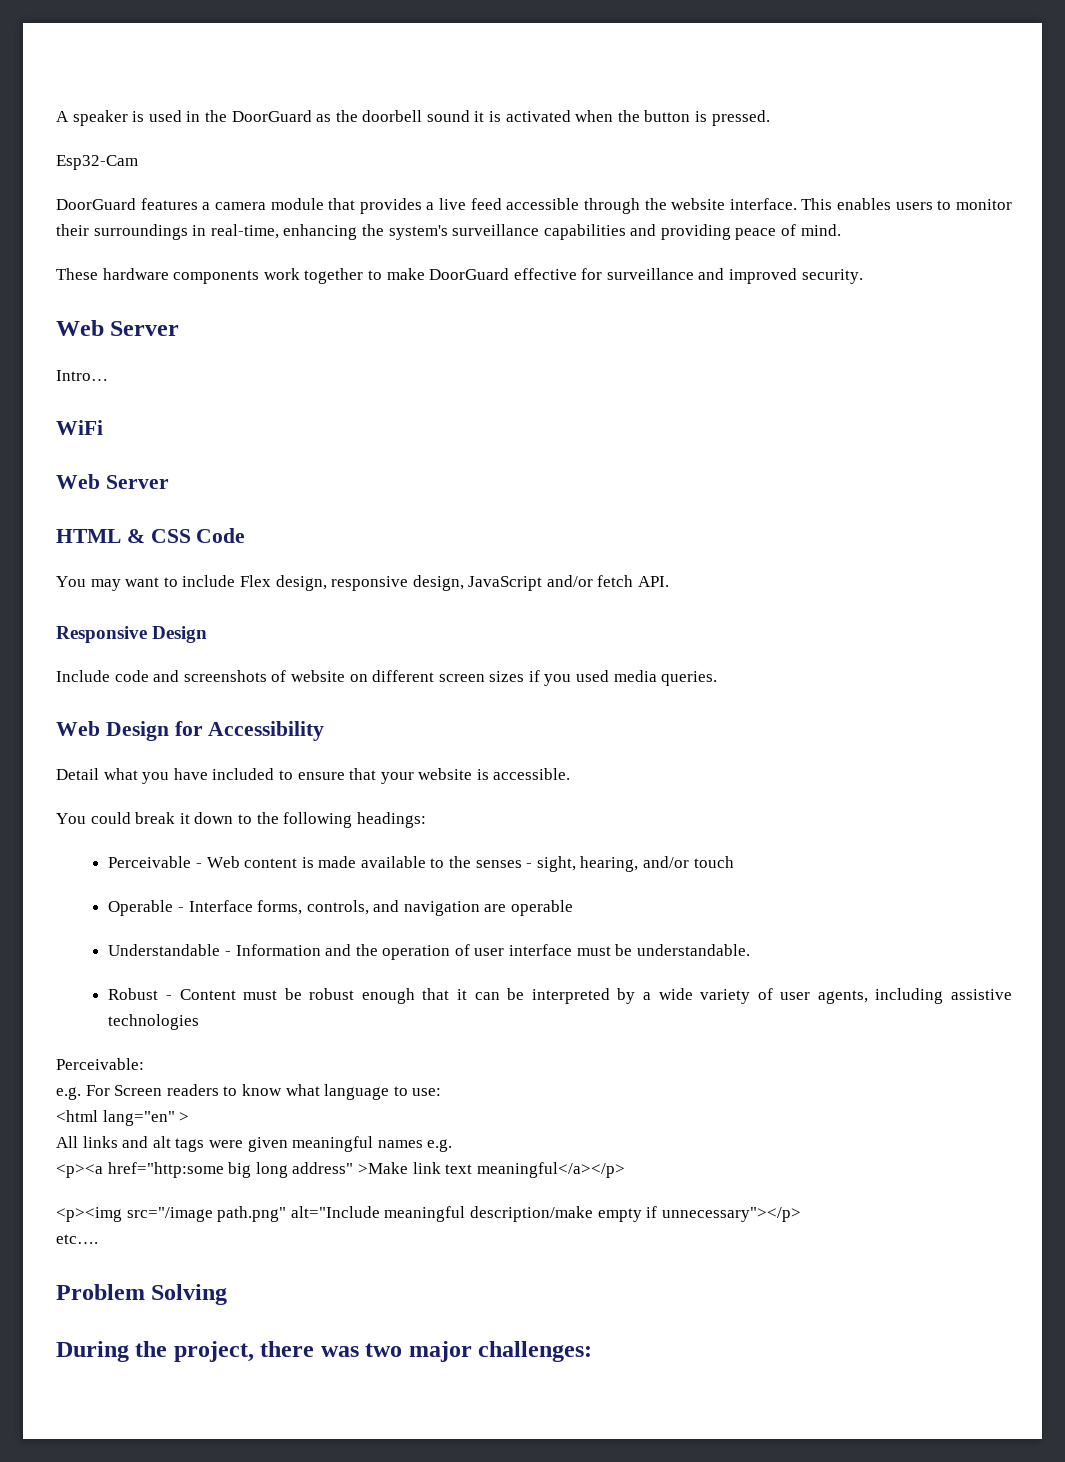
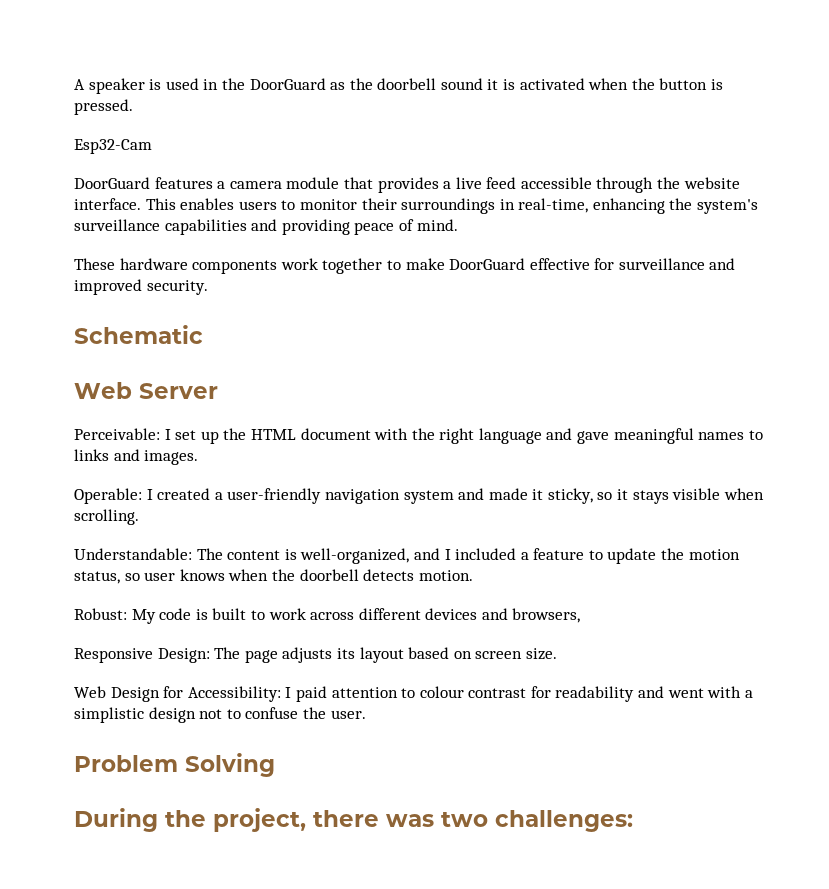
  These hardware components work together to make DoorGuard effective for surveillance and improved security.
+ Schematic
  Web Server
- Intro…
- WiFi
- Web Server
- HTML & CSS Code
- You may want to include Flex design, responsive design, JavaScript and/or fetch API.
- Responsive Design
- Include code and screenshots of website on different screen sizes if you used media queries.
- Web Design for Accessibility
- Detail what you have included to ensure that your website is accessible.
- You could break it down to the following headings:
- Perceivable - Web content is made available to the senses - sight, hearing, and/or touch
- Operable - Interface forms, controls, and navigation are operable
- Understandable - Information and the operation of user interface must be understandable.
- Robust - Content must be robust enough that it can be interpreted by a wide variety of user agents, including assistive technologies
- Perceivable:
- e.g. For Screen readers to know what language to use:
- <html lang="en" >
- All links and alt tags were given meaningful names e.g.
- <p><a href="http:some big long address" >Make link text meaningful</a></p>
- <p><img src="/image path.png" alt="Include meaningful description/make empty if unnecessary"></p>
- etc….
+ Perceivable: I set up the HTML document with the right language and gave meaningful names to links and images.
+ Operable: I created a user-friendly navigation system and made it sticky, so it stays visible when scrolling.
+ Understandable: The content is well-organized, and I included a feature to update the motion status, so user knows when the doorbell detects motion.
+ Robust: My code is built to work across different devices and browsers,
+ Responsive Design: The page adjusts its layout based on screen size.
+ Web Design for Accessibility: I paid attention to colour contrast for readability and went with a simplistic design not to confuse the user.
- During the project, there was two major challenges:
+ During the project, there was two challenges:

